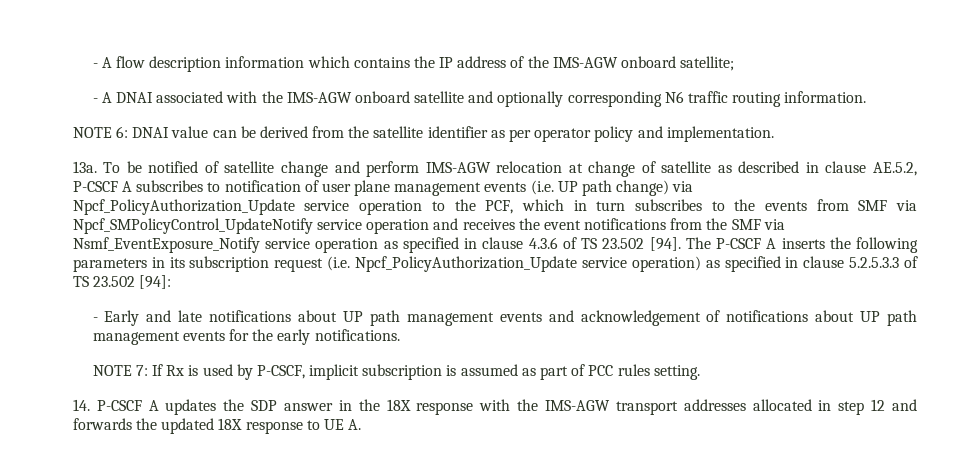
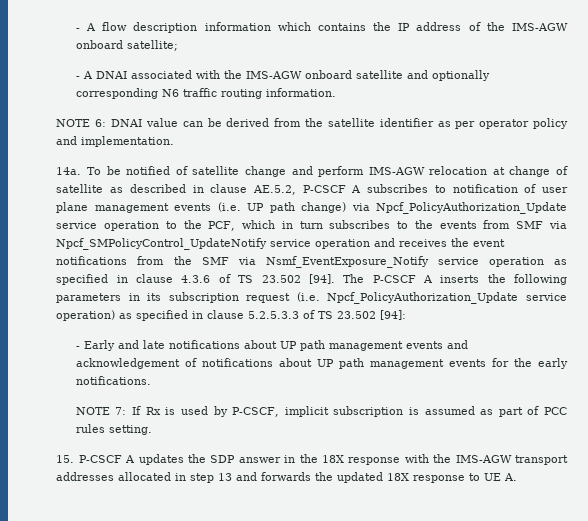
- 13a.
+ 14a.
- 14. P-CSCF A updates the SDP answer in the 18X response with the IMS-AGW transport addresses allocated in step 12 and forwards the updated 18X response to UE A.
+ 15. P-CSCF A updates the SDP answer in the 18X response with the IMS-AGW transport addresses allocated in step 13 and forwards the updated 18X response to UE A.

